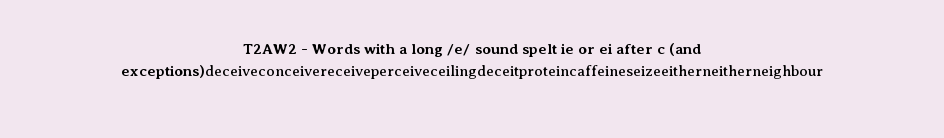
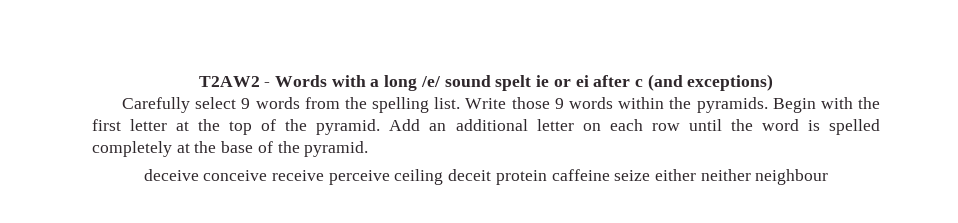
- T2AW2 - Words with a long /e/ sound spelt ie or ei after c (and exceptions)deceiveconceivereceiveperceiveceilingdeceitproteincaffeineseizeeitherneitherneighbour
+ T2AW2 - Words with a long /e/ sound spelt ie or ei after c (and exceptions)
+ Carefully select 9 words from the spelling list. Write those 9 words within the pyramids. Begin with the first letter at the top of the pyramid. Add an additional letter on each row until the word is spelled completely at the base of the pyramid.
+ deceive conceive receive perceive ceiling deceit protein caffeine seize either neither neighbour

